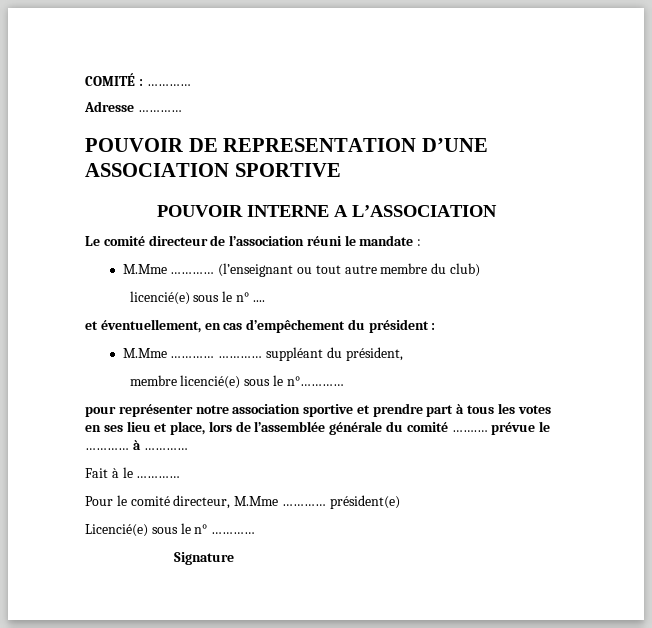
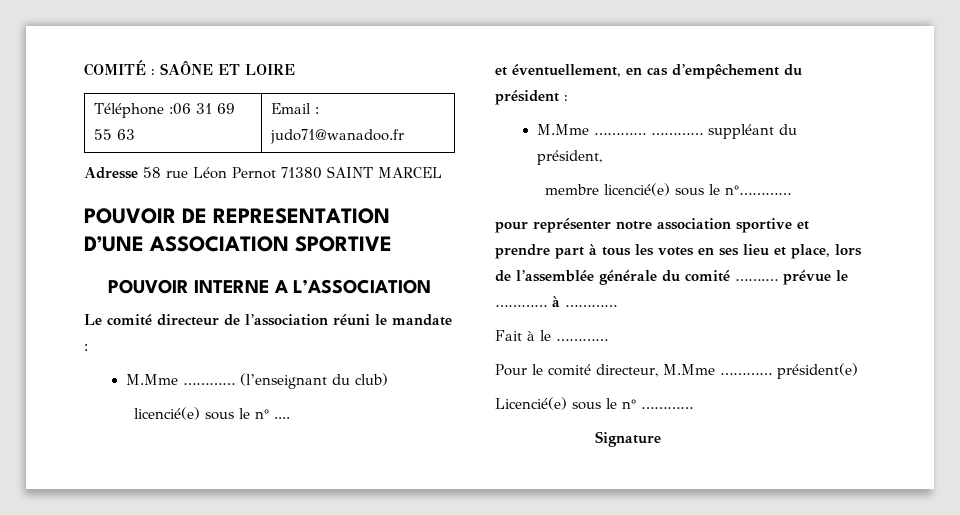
- COMITÉ : …………
- Adresse …………
+ COMITÉ : SAÔNE ET LOIRE
+ Téléphone :06 31 69 55 63 | Email : judo71@wanadoo.fr
+ Adresse 58 rue Léon Pernot 71380 SAINT MARCEL
- (l’enseignant ou tout autre membre du club)
+ (l’enseignant du club)

